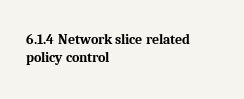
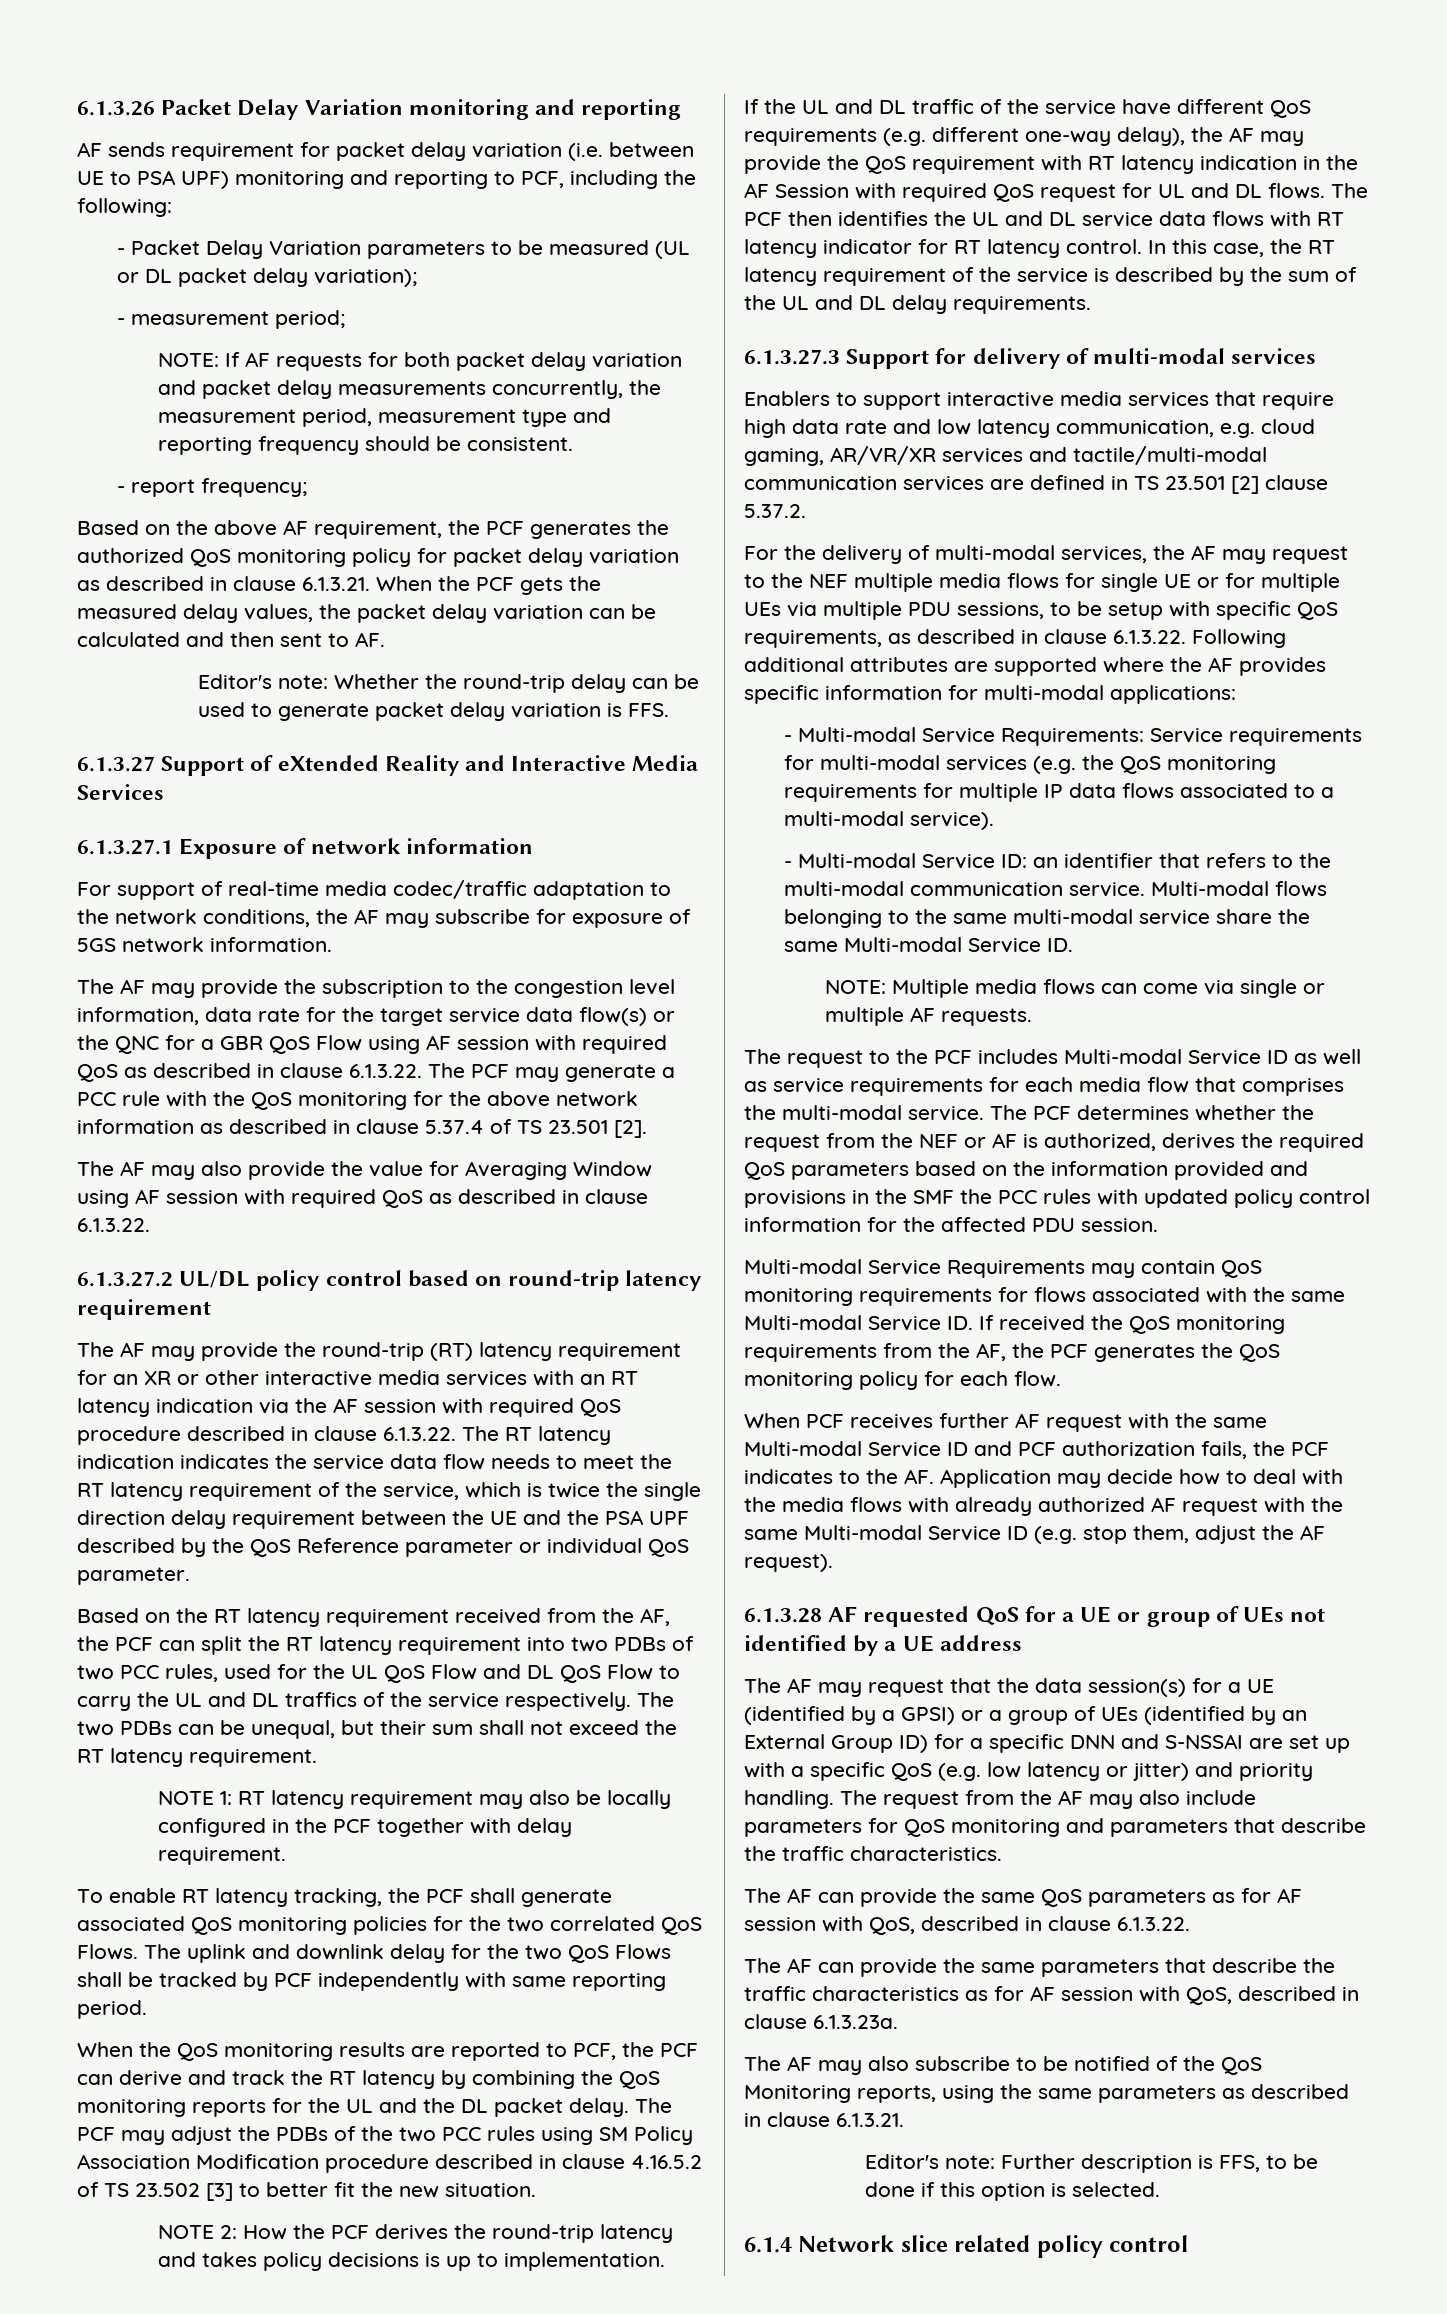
+ 6.1.3.26 Packet Delay Variation monitoring and reporting
+ AF sends requirement for packet delay variation (i.e. between UE to PSA UPF) monitoring and reporting to PCF, including the following:
+ - Packet Delay Variation parameters to be measured (UL or DL packet delay variation);
+ - measurement period;
+ NOTE: If AF requests for both packet delay variation and packet delay measurements concurrently, the measurement period, measurement type and reporting frequency should be consistent.
+ - report frequency;
+ Based on the above AF requirement, the PCF generates the authorized QoS monitoring policy for packet delay variation as described in clause 6.1.3.21. When the PCF gets the measured delay values, the packet delay variation can be calculated and then sent to AF.
+ Editor's note: Whether the round-trip delay can be used to generate packet delay variation is FFS.
+ 6.1.3.27 Support of eXtended Reality and Interactive Media Services
+ 6.1.3.27.1 Exposure of network information
+ For support of real-time media codec/traffic adaptation to the network conditions, the AF may subscribe for exposure of 5GS network information.
+ The AF may provide the subscription to the congestion level information, data rate for the target service data flow(s) or the QNC for a GBR QoS Flow using AF session with required QoS as described in clause 6.1.3.22. The PCF may generate a PCC rule with the QoS monitoring for the above network information as described in clause 5.37.4 of TS 23.501 [2].
+ The AF may also provide the value for Averaging Window using AF session with required QoS as described in clause 6.1.3.22.
+ 6.1.3.27.2 UL/DL policy control based on round-trip latency requirement
+ The AF may provide the round-trip (RT) latency requirement for an XR or other interactive media services with an RT latency indication via the AF session with required QoS procedure described in clause 6.1.3.22. The RT latency indication indicates the service data flow needs to meet the RT latency requirement of the service, which is twice the single direction delay requirement between the UE and the PSA UPF described by the QoS Reference parameter or individual QoS parameter.
+ Based on the RT latency requirement received from the AF, the PCF can split the RT latency requirement into two PDBs of two PCC rules, used for the UL QoS Flow and DL QoS Flow to carry the UL and DL traffics of the service respectively. The two PDBs can be unequal, but their sum shall not exceed the RT latency requirement.
+ NOTE 1: RT latency requirement may also be locally configured in the PCF together with delay requirement.
+ To enable RT latency tracking, the PCF shall generate associated QoS monitoring policies for the two correlated QoS Flows. The uplink and downlink delay for the two QoS Flows shall be tracked by PCF independently with same reporting period.
+ When the QoS monitoring results are reported to PCF, the PCF can derive and track the RT latency by combining the QoS monitoring reports for the UL and the DL packet delay. The PCF may adjust the PDBs of the two PCC rules using SM Policy Association Modification procedure described in clause 4.16.5.2 of TS 23.502 [3] to better fit the new situation.
+ NOTE 2: How the PCF derives the round-trip latency and takes policy decisions is up to implementation.
+ If the UL and DL traffic of the service have different QoS requirements (e.g. different one-way delay), the AF may provide the QoS requirement with RT latency indication in the AF Session with required QoS request for UL and DL flows. The PCF then identifies the UL and DL service data flows with RT latency indicator for RT latency control. In this case, the RT latency requirement of the service is described by the sum of the UL and DL delay requirements.
+ 6.1.3.27.3 Support for delivery of multi-modal services
+ Enablers to support interactive media services that require high data rate and low latency communication, e.g. cloud gaming, AR/VR/XR services and tactile/multi-modal communication services are defined in TS 23.501 [2] clause 5.37.2.
+ For the delivery of multi-modal services, the AF may request to the NEF multiple media flows for single UE or for multiple UEs via multiple PDU sessions, to be setup with specific QoS requirements, as described in clause 6.1.3.22. Following additional attributes are supported where the AF provides specific information for multi-modal applications:
+ - Multi-modal Service Requirements: Service requirements for multi-modal services (e.g. the QoS monitoring requirements for multiple IP data flows associated to a multi-modal service).
+ - Multi-modal Service ID: an identifier that refers to the multi-modal communication service. Multi-modal flows belonging to the same multi-modal service share the same Multi-modal Service ID.
+ NOTE: Multiple media flows can come via single or multiple AF requests.
+ The request to the PCF includes Multi-modal Service ID as well as service requirements for each media flow that comprises the multi-modal service. The PCF determines whether the request from the NEF or AF is authorized, derives the required QoS parameters based on the information provided and provisions in the SMF the PCC rules with updated policy control information for the affected PDU session.
+ Multi-modal Service Requirements may contain QoS monitoring requirements for flows associated with the same Multi-modal Service ID. If received the QoS monitoring requirements from the AF, the PCF generates the QoS monitoring policy for each flow.
+ When PCF receives further AF request with the same Multi-modal Service ID and PCF authorization fails, the PCF indicates to the AF. Application may decide how to deal with the media flows with already authorized AF request with the same Multi-modal Service ID (e.g. stop them, adjust the AF request).
+ 6.1.3.28 AF requested QoS for a UE or group of UEs not identified by a UE address
+ The AF may request that the data session(s) for a UE (identified by a GPSI) or a group of UEs (identified by an External Group ID) for a specific DNN and S-NSSAI are set up with a specific QoS (e.g. low latency or jitter) and priority handling. The request from the AF may also include parameters for QoS monitoring and parameters that describe the traffic characteristics.
+ The AF can provide the same QoS parameters as for AF session with QoS, described in clause 6.1.3.22.
+ The AF can provide the same parameters that describe the traffic characteristics as for AF session with QoS, described in clause 6.1.3.23a.
+ The AF may also subscribe to be notified of the QoS Monitoring reports, using the same parameters as described in clause 6.1.3.21.
+ Editor's note: Further description is FFS, to be done if this option is selected.

